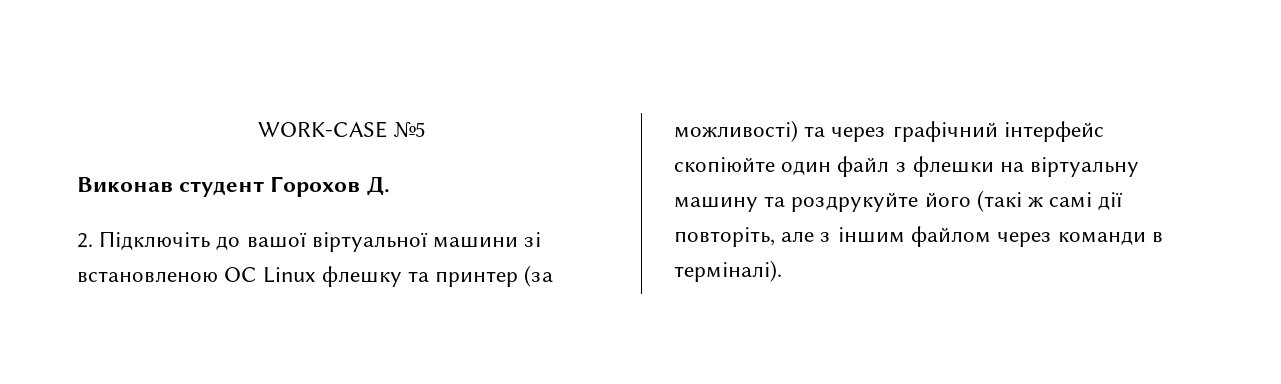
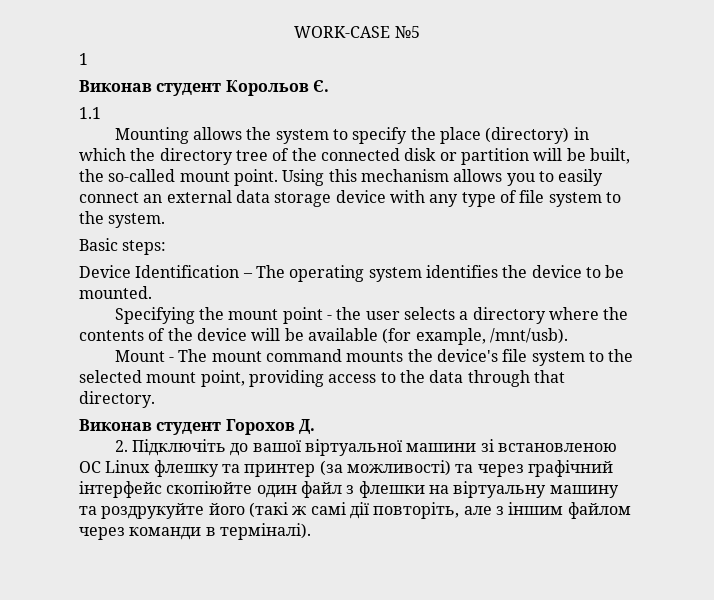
+ 1
+ Виконав студент Корольов Є.
+ 1.1
+ Mounting allows the system to specify the place (directory) in which the directory tree of the connected disk or partition will be built, the so-called mount point. Using this mechanism allows you to easily connect an external data storage device with any type of file system to the system.
+ Basic steps:
+ Device Identification – The operating system identifies the device to be mounted.
+ Specifying the mount point - the user selects a directory where the contents of the device will be available (for example, /mnt/usb).
+ Mount - The mount command mounts the device's file system to the selected mount point, providing access to the data through that directory.

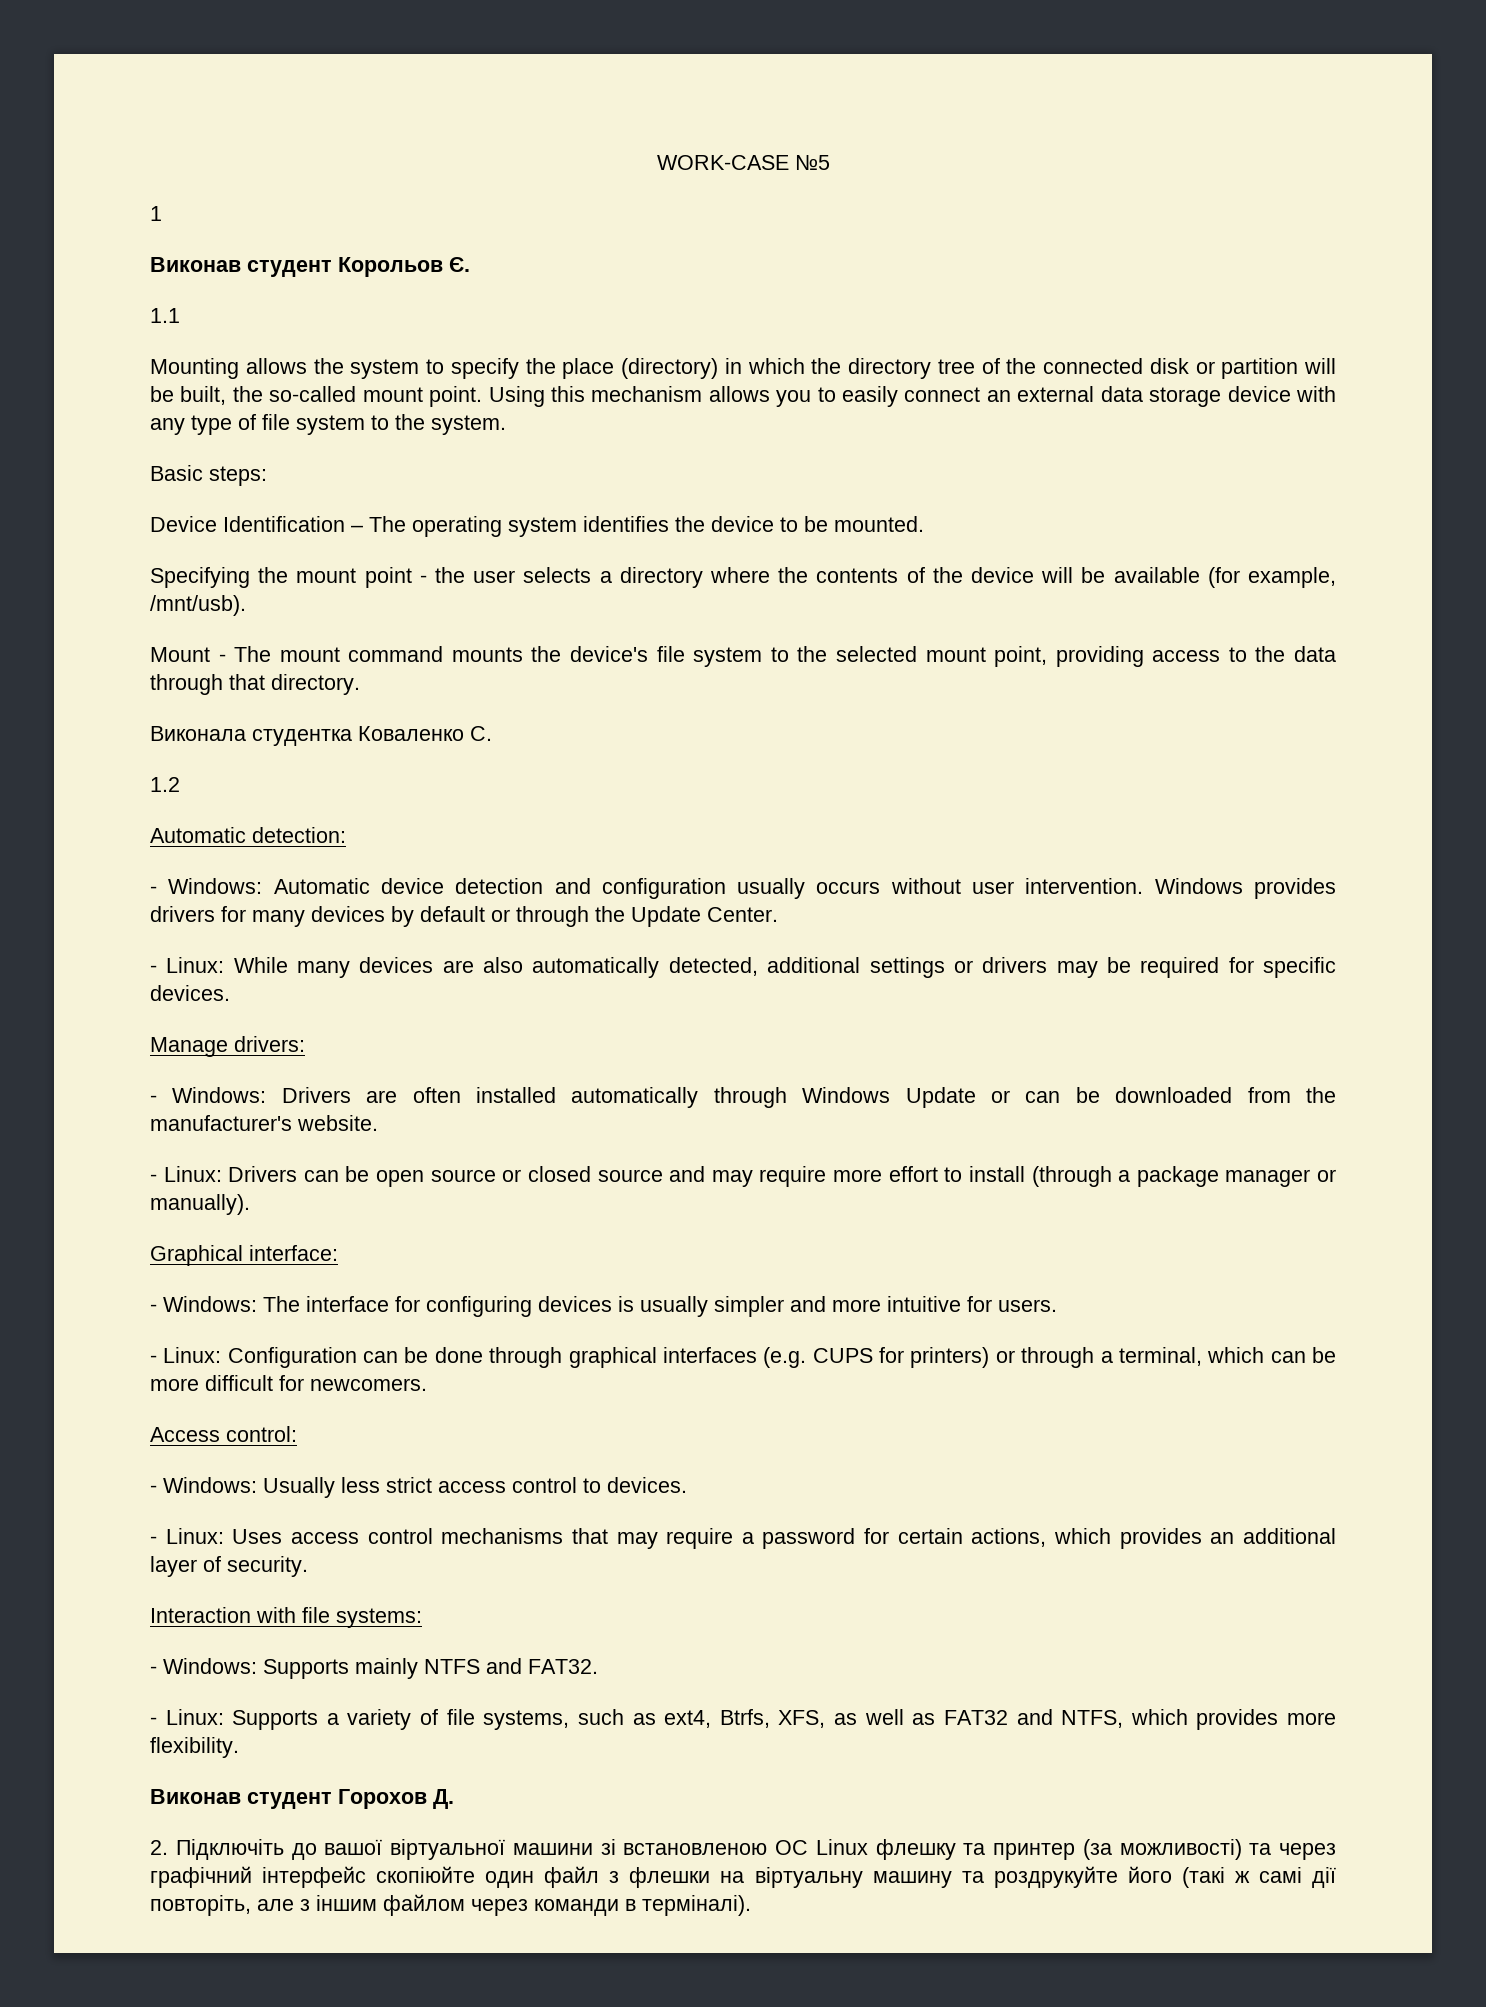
+ Виконала студентка Коваленко С.
+ 1.2
+ Automatic detection:
+ - Windows: Automatic device detection and configuration usually occurs without user intervention. Windows provides drivers for many devices by default or through the Update Center.
+ - Linux: While many devices are also automatically detected, additional settings or drivers may be required for specific devices.
+ Manage drivers:
+ - Windows: Drivers are often installed automatically through Windows Update or can be downloaded from the manufacturer's website.
+ - Linux: Drivers can be open source or closed source and may require more effort to install (through a package manager or manually).
+ Graphical interface:
+ - Windows: The interface for configuring devices is usually simpler and more intuitive for users.
+ - Linux: Configuration can be done through graphical interfaces (e.g. CUPS for printers) or through a terminal, which can be more difficult for newcomers.
+ Access control:
+ - Windows: Usually less strict access control to devices.
+ - Linux: Uses access control mechanisms that may require a password for certain actions, which provides an additional layer of security.
+ Interaction with file systems:
+ - Windows: Supports mainly NTFS and FAT32.
+ - Linux: Supports a variety of file systems, such as ext4, Btrfs, XFS, as well as FAT32 and NTFS, which provides more flexibility.

